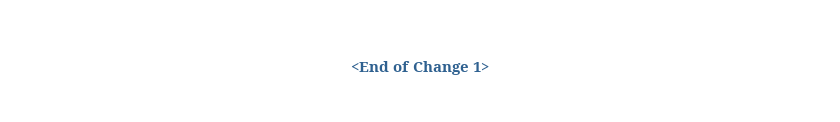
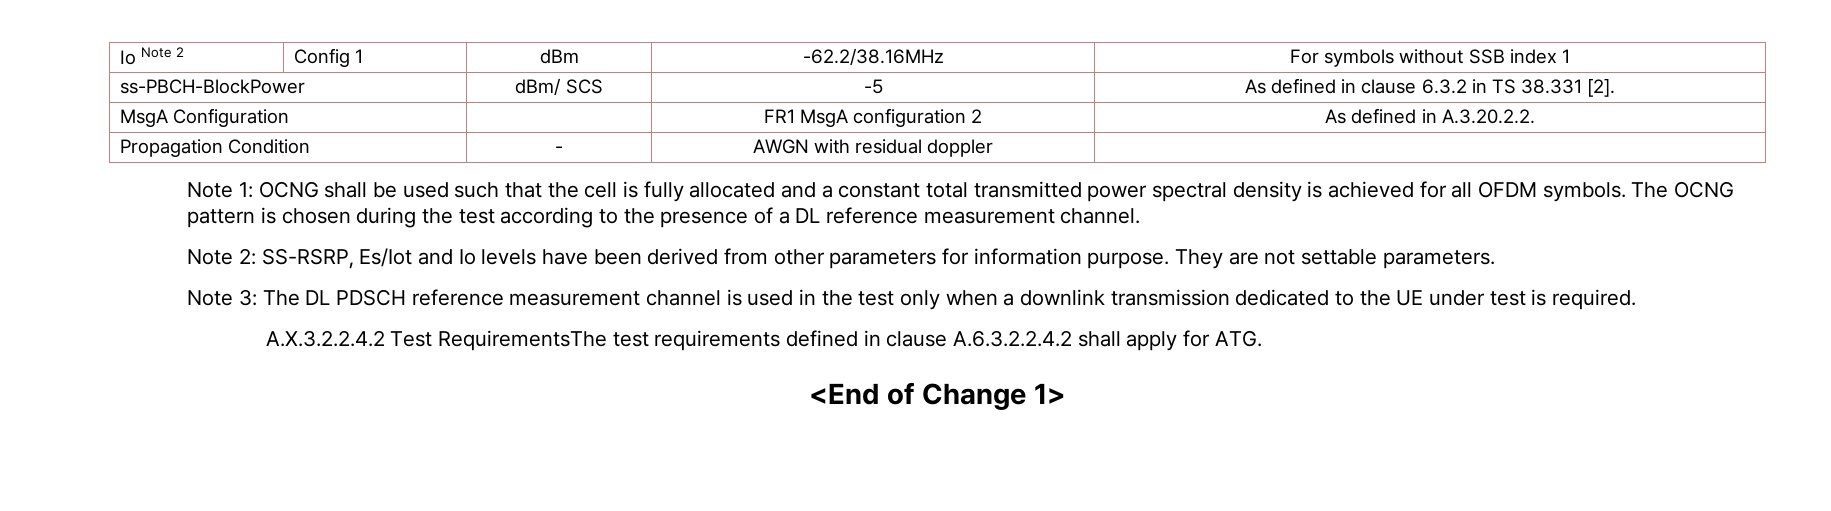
+ Io Note 2 | Config 1 | dBm | -62.2/38.16MHz | For symbols without SSB index 1
+ ss-PBCH-BlockPower | dBm/ SCS | -5 | As defined in clause 6.3.2 in TS 38.331 [2].
+ MsgA Configuration | | FR1 MsgA configuration 2 | As defined in A.3.20.2.2.
+ Propagation Condition | - | AWGN with residual doppler |
+ Note 1: OCNG shall be used such that the cell is fully allocated and a constant total transmitted power spectral density is achieved for all OFDM symbols. The OCNG pattern is chosen during the test according to the presence of a DL reference measurement channel.
+ Note 2: SS-RSRP, Es/Iot and Io levels have been derived from other parameters for information purpose. They are not settable parameters.
+ Note 3: The DL PDSCH reference measurement channel is used in the test only when a downlink transmission dedicated to the UE under test is required.
+ A.X.3.2.2.4.2 Test RequirementsThe test requirements defined in clause A.6.3.2.2.4.2 shall apply for ATG.

